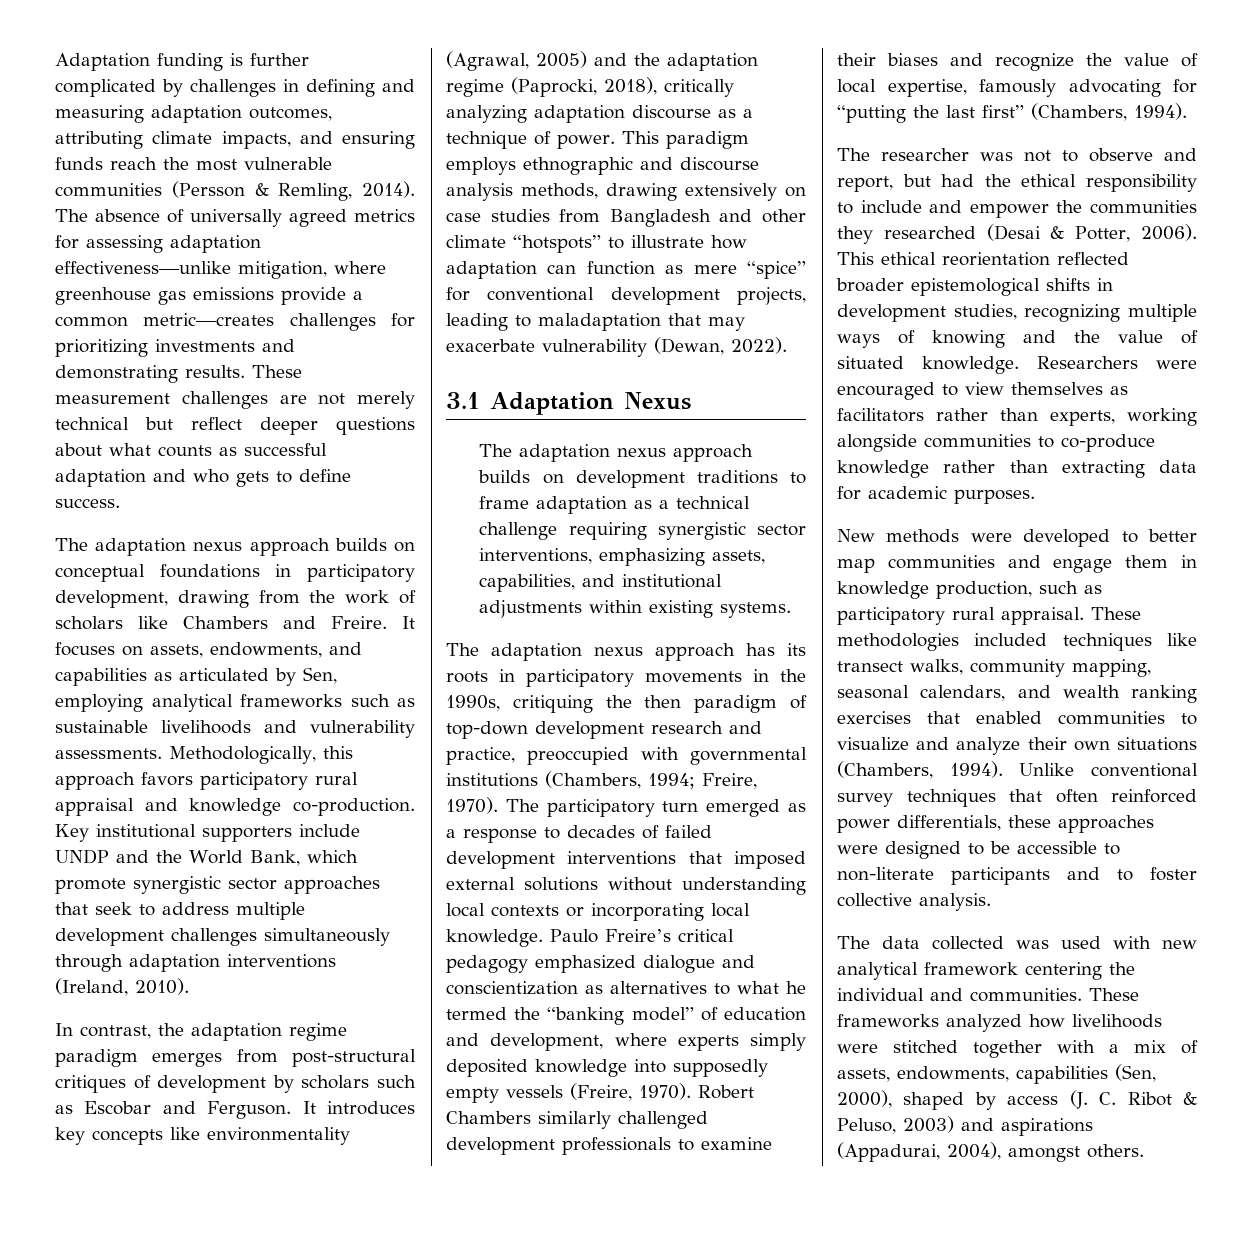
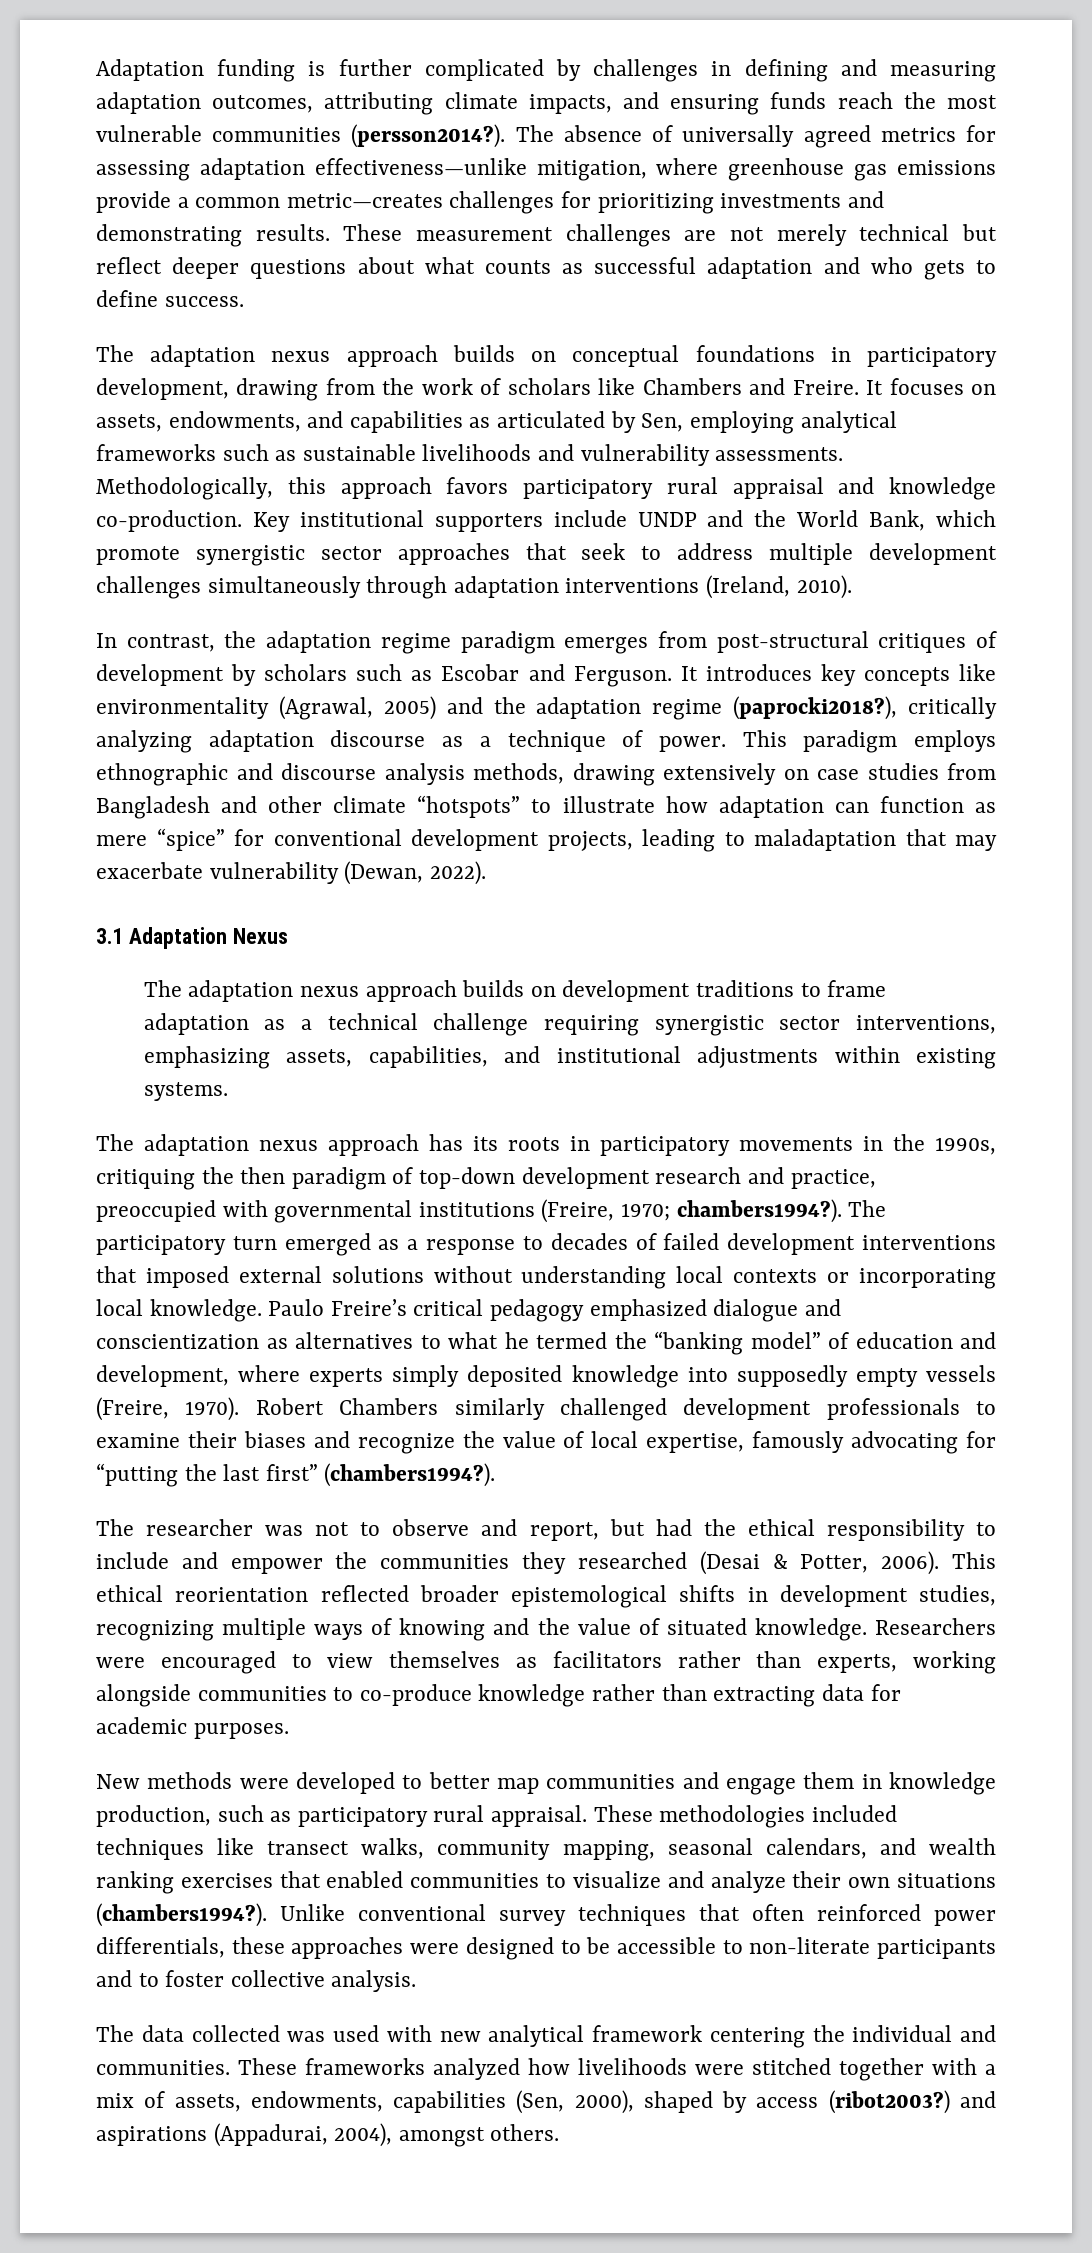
- Adaptation funding is further complicated by challenges in defining and measuring adaptation outcomes, attributing climate impacts, and ensuring funds reach the most vulnerable communities (Persson & Remling, 2014).
+ Adaptation funding is further complicated by challenges in defining and measuring adaptation outcomes, attributing climate impacts, and ensuring funds reach the most vulnerable communities (persson2014?).
- It introduces key concepts like environmentality (Agrawal, 2005) and the adaptation regime (Paprocki, 2018), critically analyzing adaptation discourse as a technique of power.
+ It introduces key concepts like environmentality (Agrawal, 2005) and the adaptation regime (paprocki2018?), critically analyzing adaptation discourse as a technique of power.
- The adaptation nexus approach has its roots in participatory movements in the 1990s, critiquing the then paradigm of top-down development research and practice, preoccupied with governmental institutions (Chambers, 1994; Freire, 1970).
+ The adaptation nexus approach has its roots in participatory movements in the 1990s, critiquing the then paradigm of top-down development research and practice, preoccupied with governmental institutions (Freire, 1970; chambers1994?).
- Robert Chambers similarly challenged development professionals to examine their biases and recognize the value of local expertise, famously advocating for “putting the last first” (Chambers, 1994).
+ Robert Chambers similarly challenged development professionals to examine their biases and recognize the value of local expertise, famously advocating for “putting the last first” (chambers1994?).
- These methodologies included techniques like transect walks, community mapping, seasonal calendars, and wealth ranking exercises that enabled communities to visualize and analyze their own situations (Chambers, 1994).
+ These methodologies included techniques like transect walks, community mapping, seasonal calendars, and wealth ranking exercises that enabled communities to visualize and analyze their own situations (chambers1994?).
- These frameworks analyzed how livelihoods were stitched together with a mix of assets, endowments, capabilities (Sen, 2000), shaped by access (J. C. Ribot & Peluso, 2003) and aspirations (Appadurai, 2004), amongst others.
+ These frameworks analyzed how livelihoods were stitched together with a mix of assets, endowments, capabilities (Sen, 2000), shaped by access (ribot2003?) and aspirations (Appadurai, 2004), amongst others.

